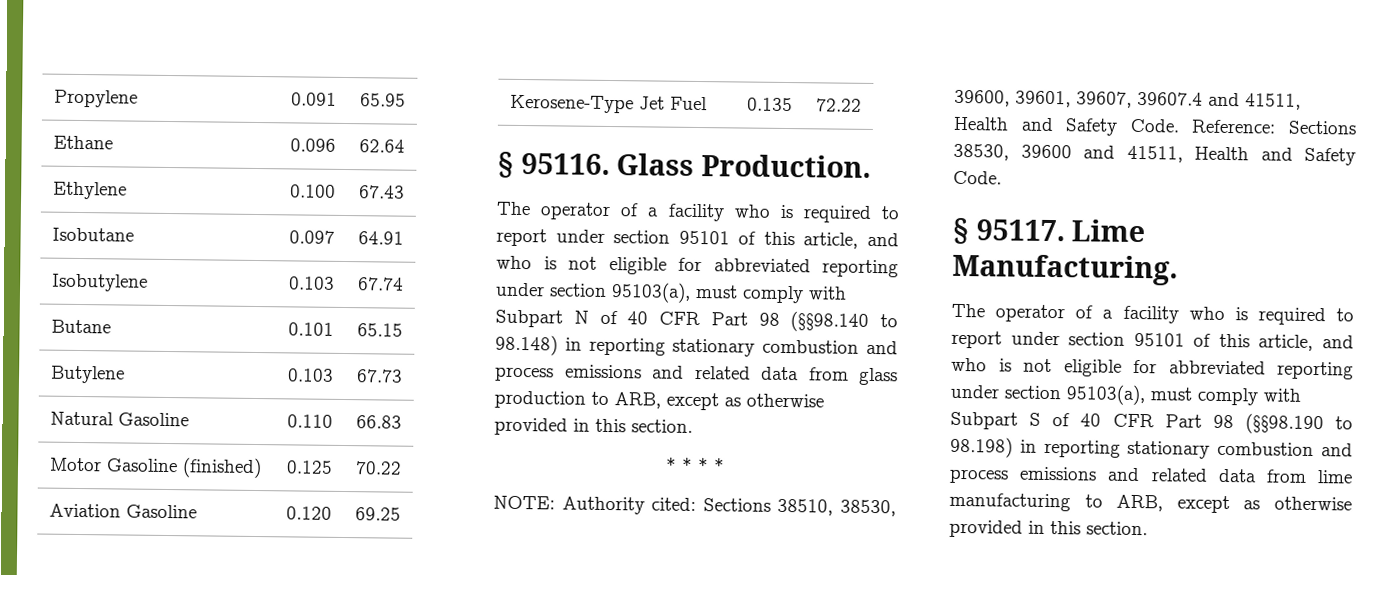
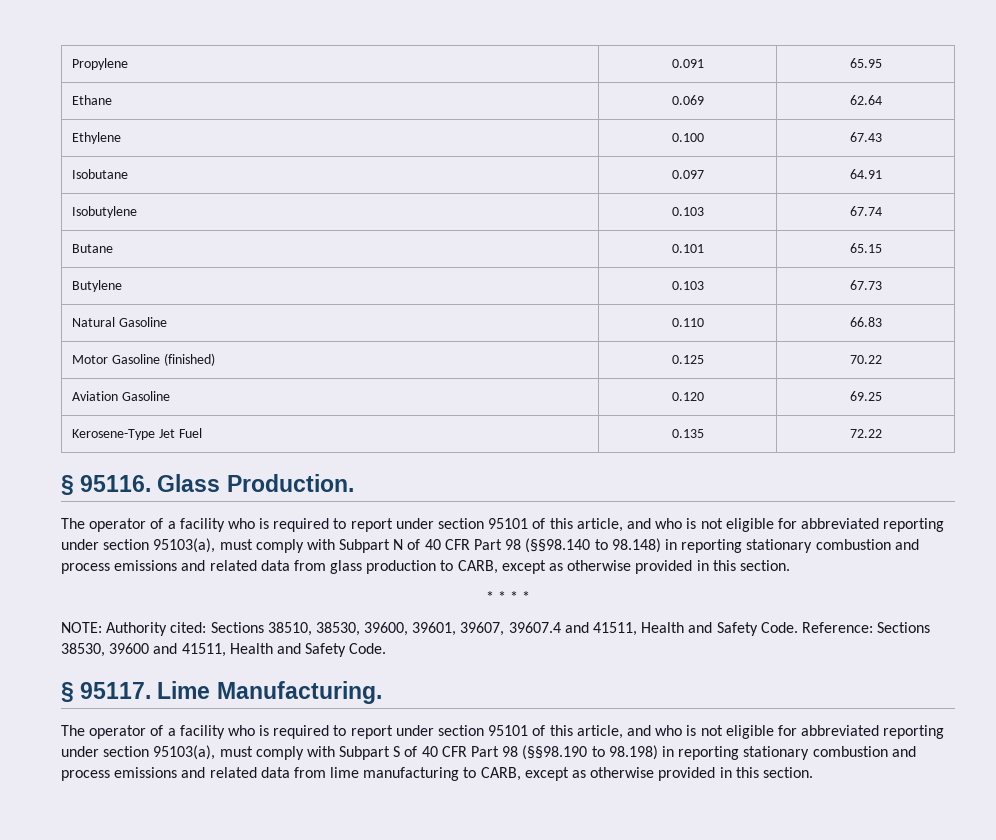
- Ethane | 0.096 | 62.64
+ Ethane | 0.069 | 62.64
- The operator of a facility who is required to report under section 95101 of this article, and who is not eligible for abbreviated reporting under section 95103(a), must comply with Subpart N of 40 CFR Part 98 (§§98.140 to 98.148) in reporting stationary combustion and process emissions and related data from glass production to ARB, except as otherwise provided in this section.
+ The operator of a facility who is required to report under section 95101 of this article, and who is not eligible for abbreviated reporting under section 95103(a), must comply with Subpart N of 40 CFR Part 98 (§§98.140 to 98.148) in reporting stationary combustion and process emissions and related data from glass production to CARB, except as otherwise provided in this section.
- The operator of a facility who is required to report under section 95101 of this article, and who is not eligible for abbreviated reporting under section 95103(a), must comply with Subpart S of 40 CFR Part 98 (§§98.190 to 98.198) in reporting stationary combustion and process emissions and related data from lime manufacturing to ARB, except as otherwise provided in this section.
+ The operator of a facility who is required to report under section 95101 of this article, and who is not eligible for abbreviated reporting under section 95103(a), must comply with Subpart S of 40 CFR Part 98 (§§98.190 to 98.198) in reporting stationary combustion and process emissions and related data from lime manufacturing to CARB, except as otherwise provided in this section.

